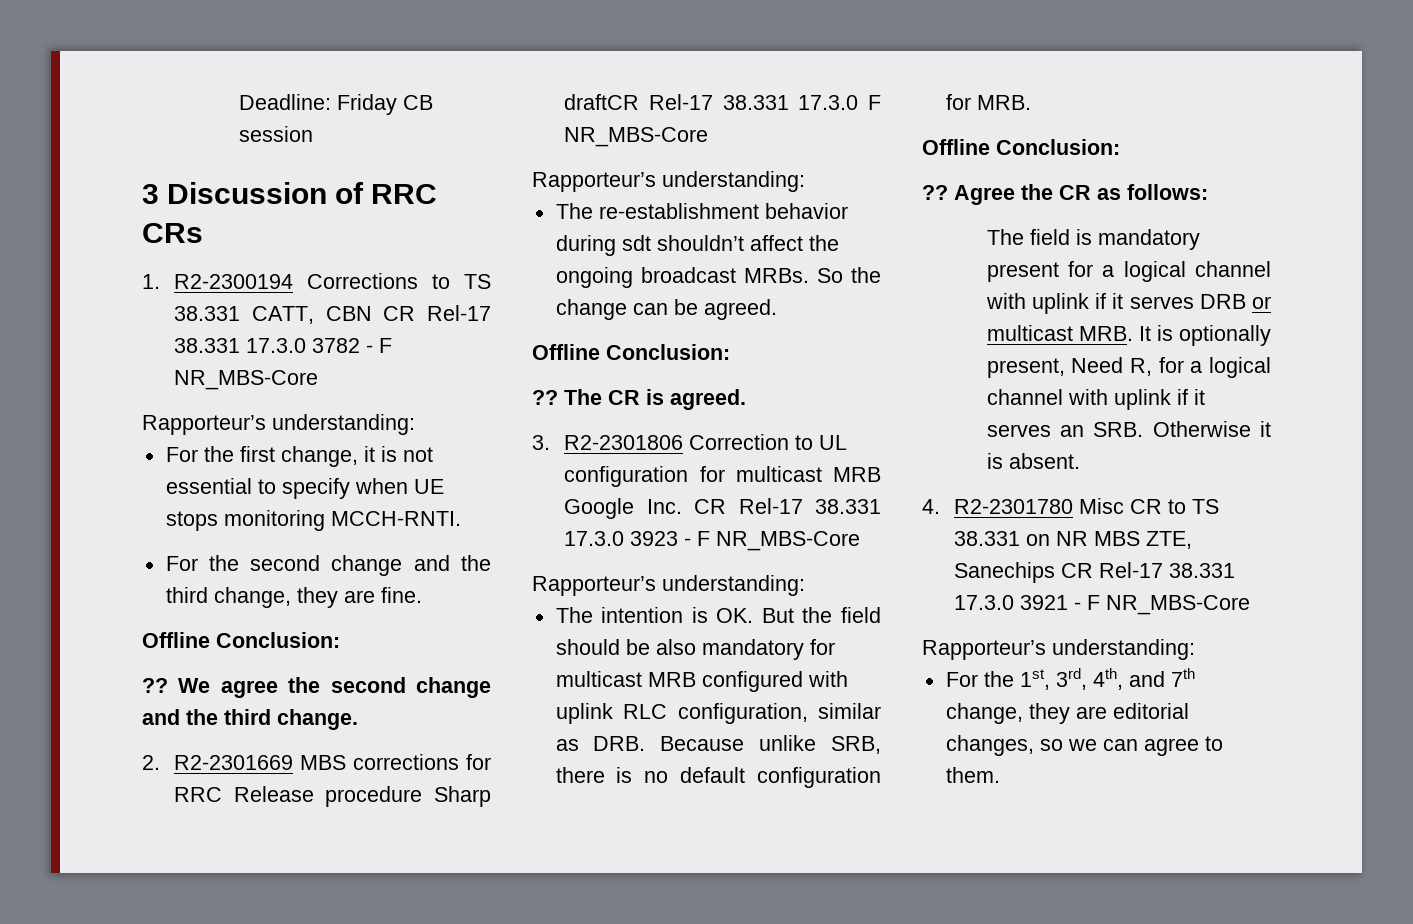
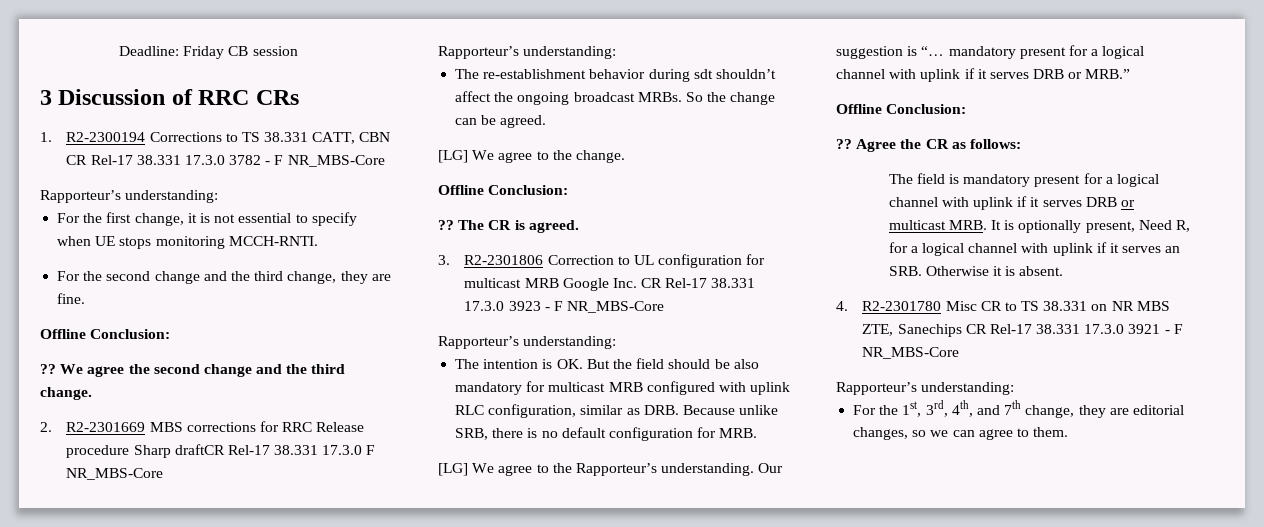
+ [LG] We agree to the change.
+ [LG] We agree to the Rapporteur’s understanding. Our suggestion is “… mandatory present for a logical channel with uplink if it serves DRB or MRB.”

